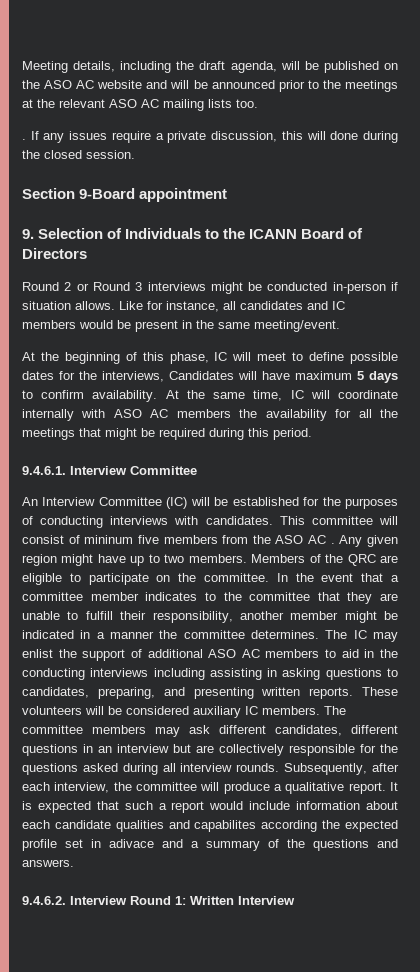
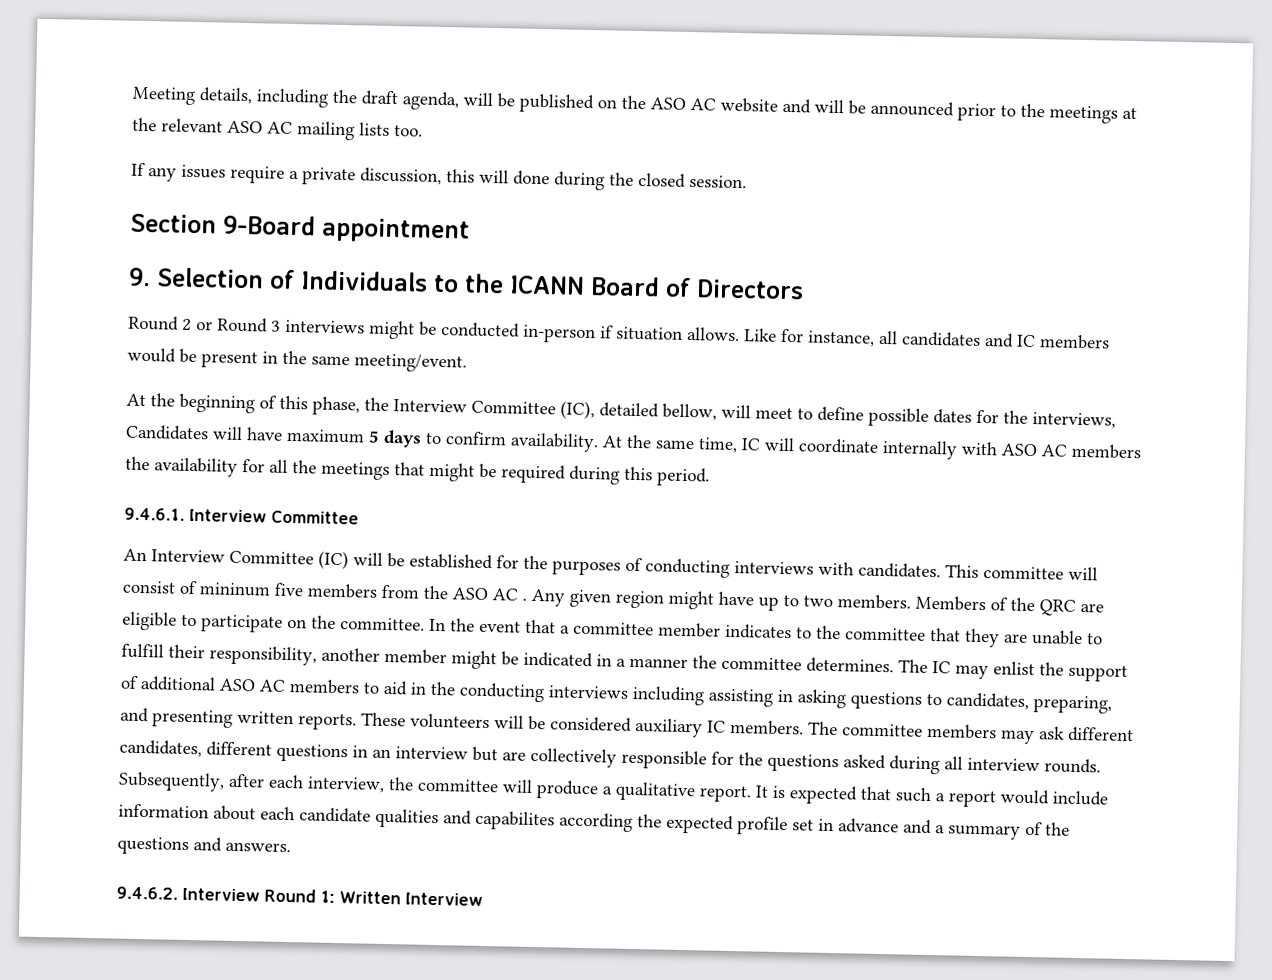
  Meeting details, including the draft agenda, will be published on the ASO AC website and will be announced prior to the meetings at the relevant ASO AC mailing lists too.
- . If any issues require a private discussion, this will done during the closed session.
+ If any issues require a private discussion, this will done during the closed session.
- At the beginning of this phase, IC will meet to define possible dates for the interviews, Candidates will have maximum 5 days to confirm availability.
+ At the beginning of this phase, the Interview Committee (IC), detailed bellow, will meet to define possible dates for the interviews, Candidates will have maximum 5 days to confirm availability.
- It is expected that such a report would include information about each candidate qualities and capabilites according the expected profile set in adivace and a summary of the questions and answers.
+ It is expected that such a report would include information about each candidate qualities and capabilites according the expected profile set in advance and a summary of the questions and answers.

